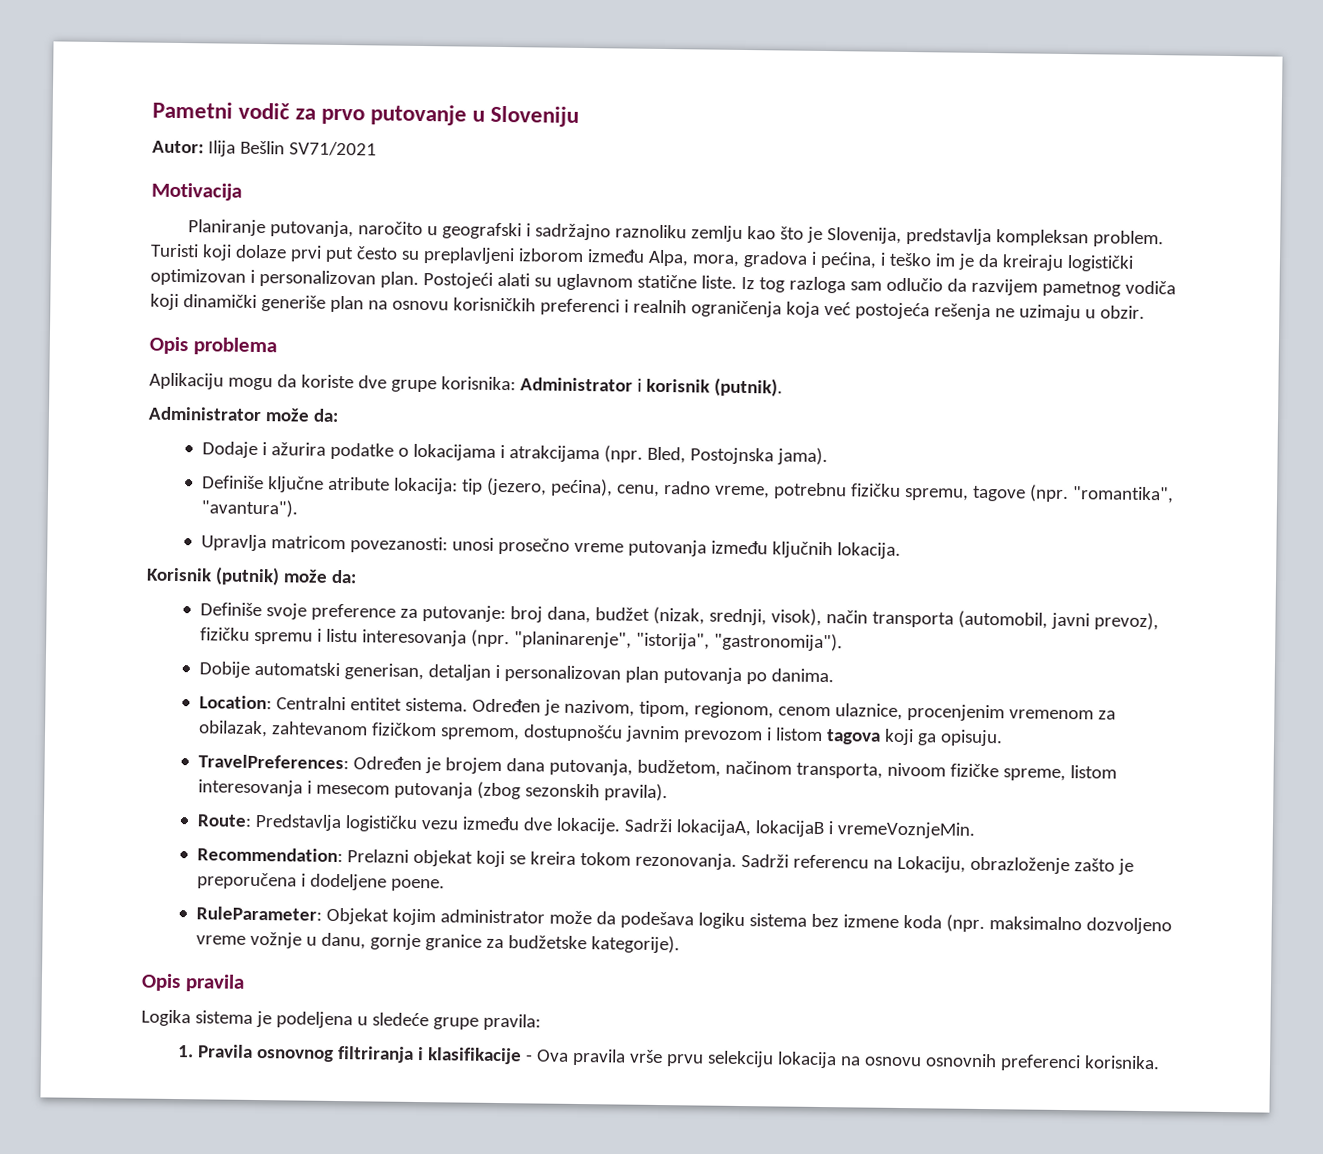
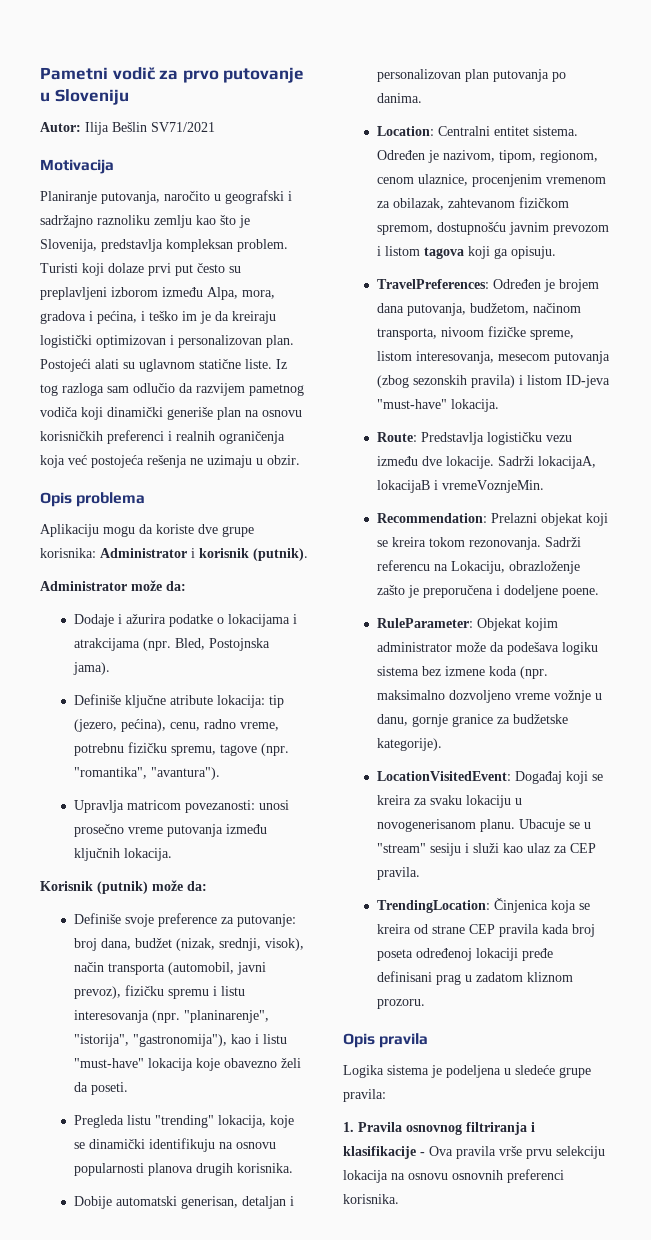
- "planinarenje", "istorija", "gastronomija").
+ "planinarenje", "istorija", "gastronomija"), kao i listu "must-have" lokacija koje obavezno želi da poseti.
+ Pregleda listu "trending" lokacija, koje se dinamički identifikuju na osnovu popularnosti planova drugih korisnika.
- TravelPreferences: Određen je brojem dana putovanja, budžetom, načinom transporta, nivoom fizičke spreme, listom interesovanja i mesecom putovanja (zbog sezonskih pravila).
+ TravelPreferences: Određen je brojem dana putovanja, budžetom, načinom transporta, nivoom fizičke spreme, listom interesovanja, mesecom putovanja (zbog sezonskih pravila) i listom ID-jeva "must-have" lokacija.
+ LocationVisitedEvent: Događaj koji se kreira za svaku lokaciju u novogenerisanom planu. Ubacuje se u "stream" sesiju i služi kao ulaz za CEP pravila.
+ TrendingLocation: Činjenica koja se kreira od strane CEP pravila kada broj poseta određenoj lokaciji pređe definisani prag u zadatom kliznom prozoru.

